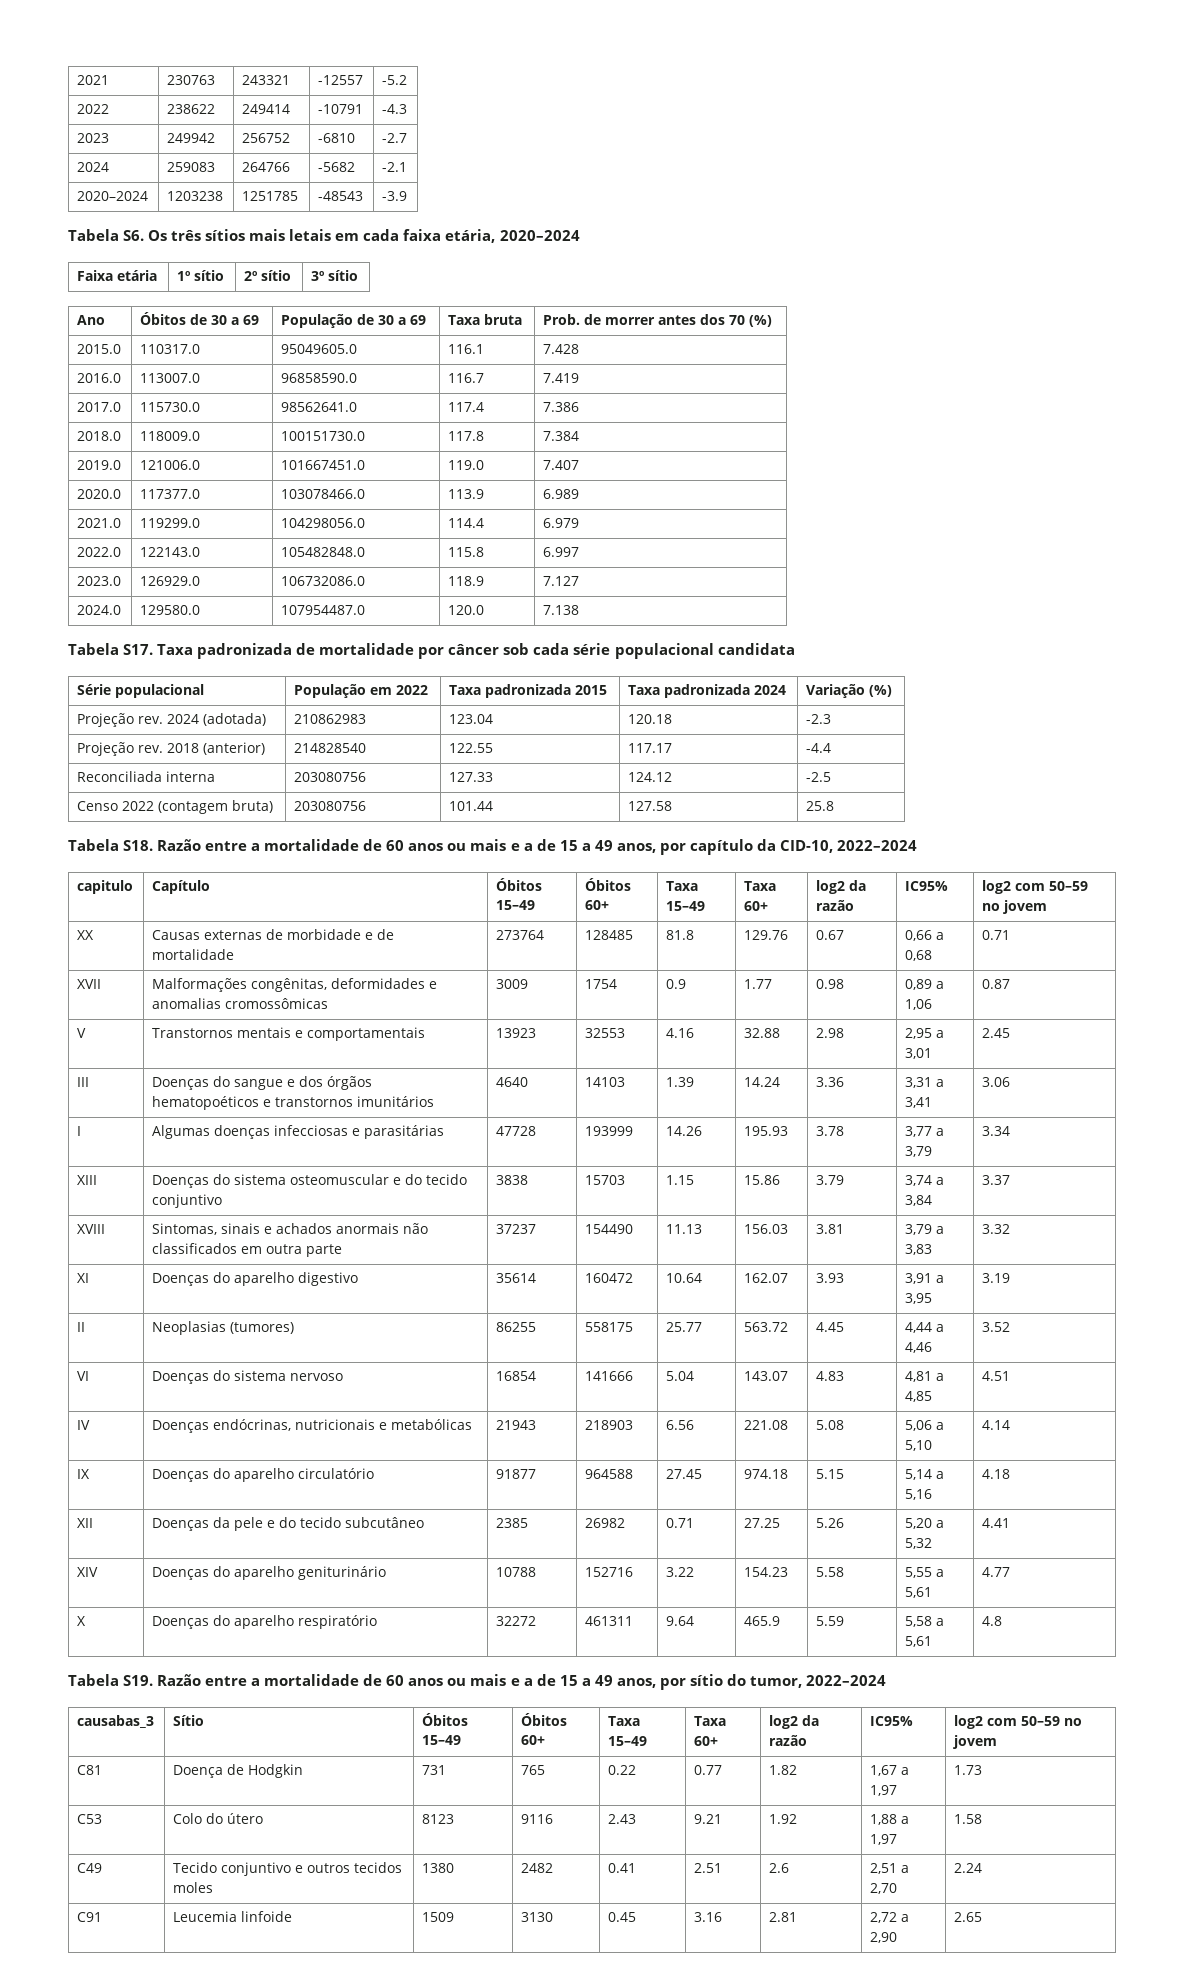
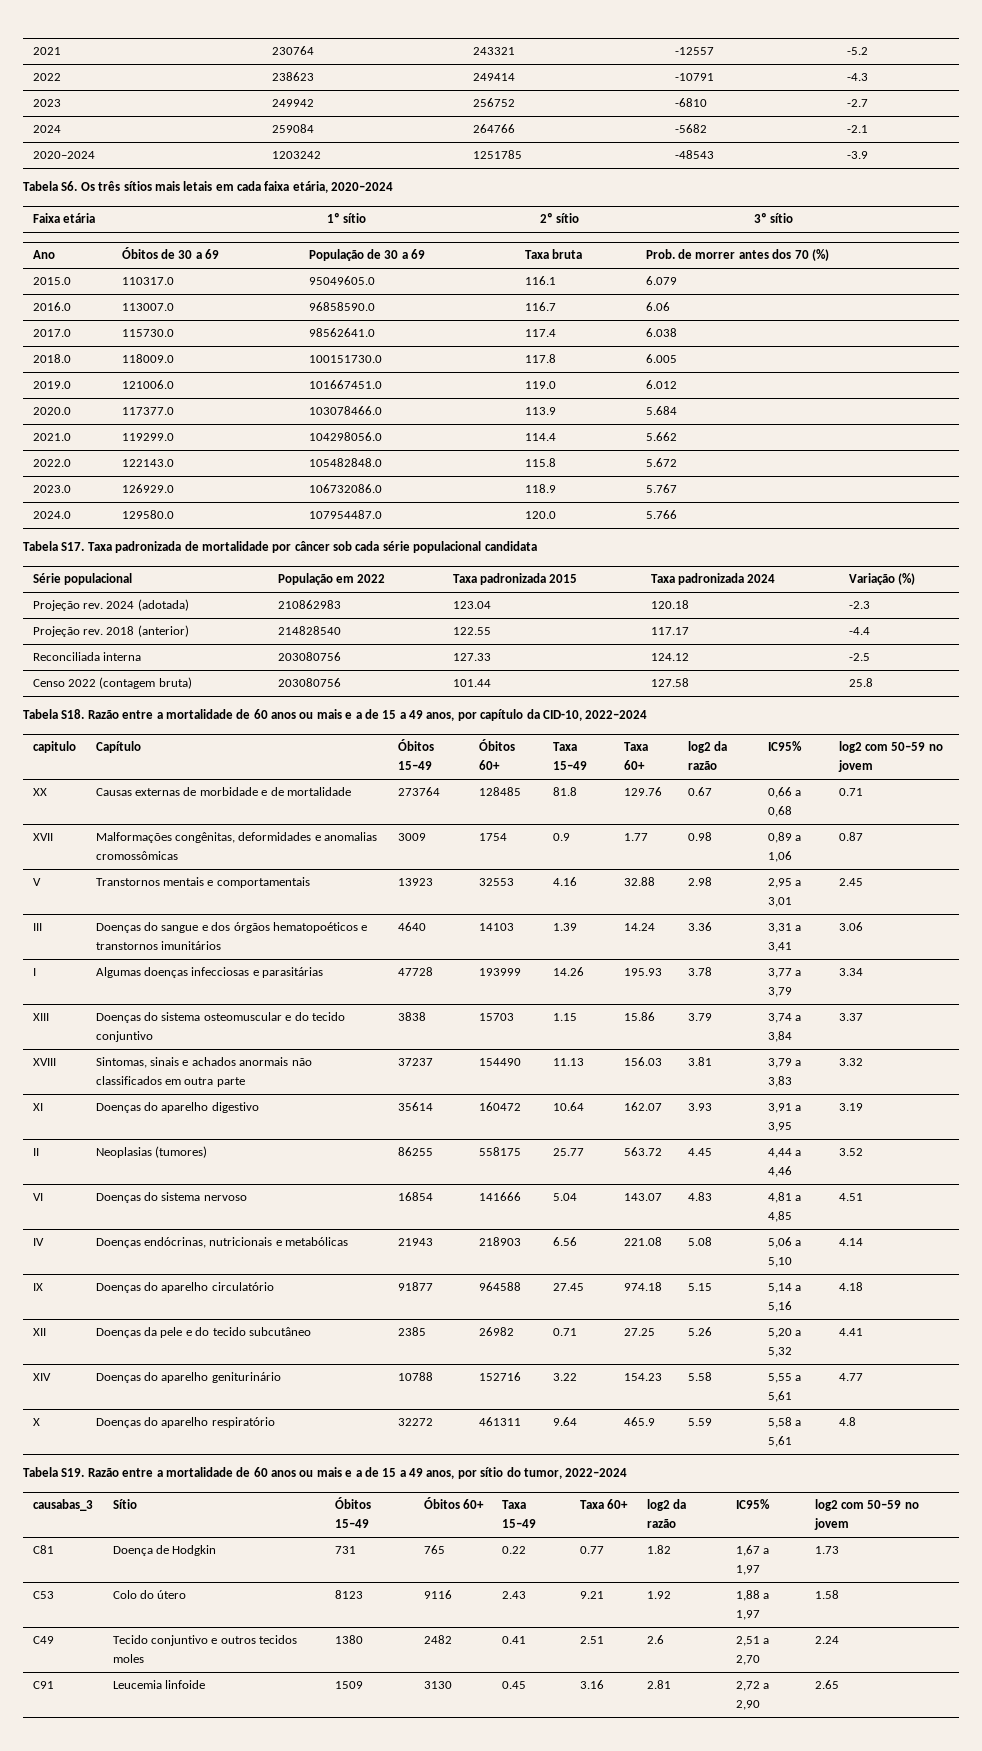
- 2021 | 230763 | 243321 | -12557 | -5.2
+ 2021 | 230764 | 243321 | -12557 | -5.2
- 2022 | 238622 | 249414 | -10791 | -4.3
+ 2022 | 238623 | 249414 | -10791 | -4.3
- 2024 | 259083 | 264766 | -5682 | -2.1
+ 2024 | 259084 | 264766 | -5682 | -2.1
- 2020–2024 | 1203238 | 1251785 | -48543 | -3.9
+ 2020–2024 | 1203242 | 1251785 | -48543 | -3.9
- 2015.0 | 110317.0 | 95049605.0 | 116.1 | 7.428
+ 2015.0 | 110317.0 | 95049605.0 | 116.1 | 6.079
- 2016.0 | 113007.0 | 96858590.0 | 116.7 | 7.419
+ 2016.0 | 113007.0 | 96858590.0 | 116.7 | 6.06
- 2017.0 | 115730.0 | 98562641.0 | 117.4 | 7.386
+ 2017.0 | 115730.0 | 98562641.0 | 117.4 | 6.038
- 2018.0 | 118009.0 | 100151730.0 | 117.8 | 7.384
+ 2018.0 | 118009.0 | 100151730.0 | 117.8 | 6.005
- 2019.0 | 121006.0 | 101667451.0 | 119.0 | 7.407
+ 2019.0 | 121006.0 | 101667451.0 | 119.0 | 6.012
- 2020.0 | 117377.0 | 103078466.0 | 113.9 | 6.989
+ 2020.0 | 117377.0 | 103078466.0 | 113.9 | 5.684
- 2021.0 | 119299.0 | 104298056.0 | 114.4 | 6.979
+ 2021.0 | 119299.0 | 104298056.0 | 114.4 | 5.662
- 2022.0 | 122143.0 | 105482848.0 | 115.8 | 6.997
+ 2022.0 | 122143.0 | 105482848.0 | 115.8 | 5.672
- 2023.0 | 126929.0 | 106732086.0 | 118.9 | 7.127
+ 2023.0 | 126929.0 | 106732086.0 | 118.9 | 5.767
- 2024.0 | 129580.0 | 107954487.0 | 120.0 | 7.138
+ 2024.0 | 129580.0 | 107954487.0 | 120.0 | 5.766

